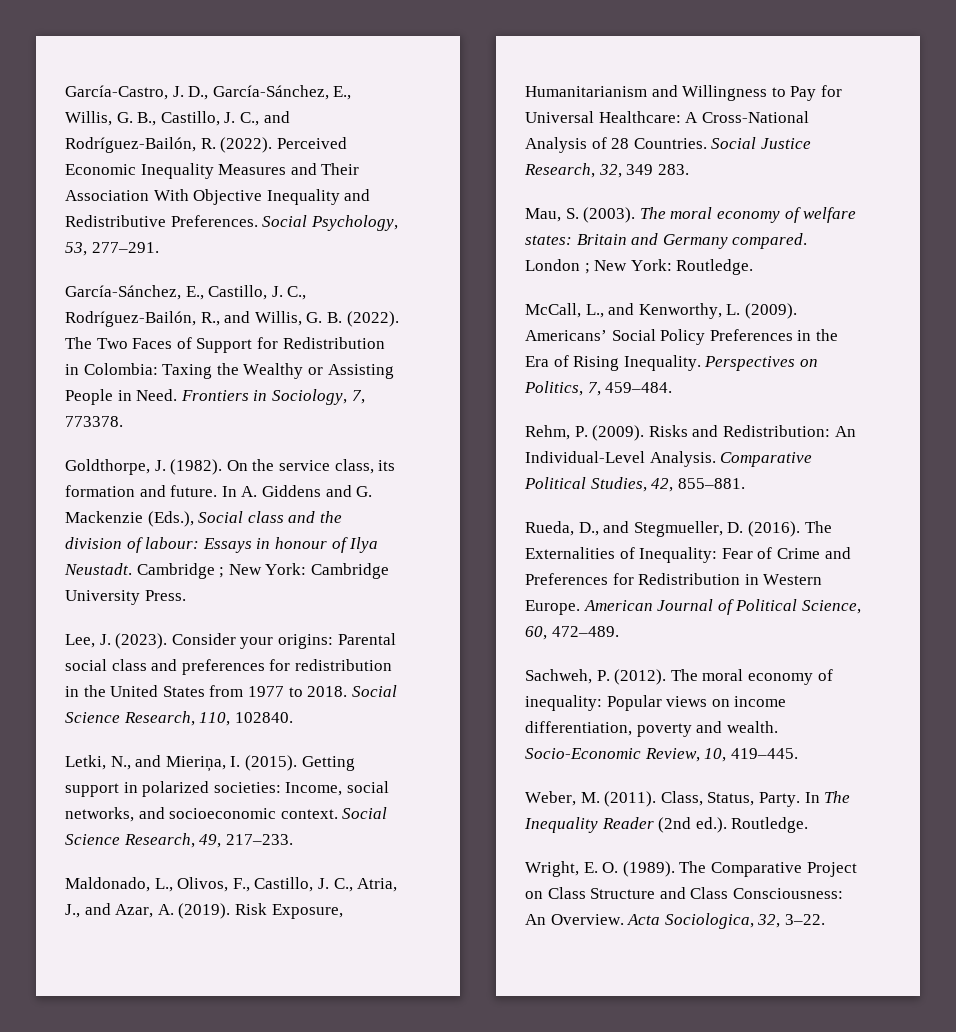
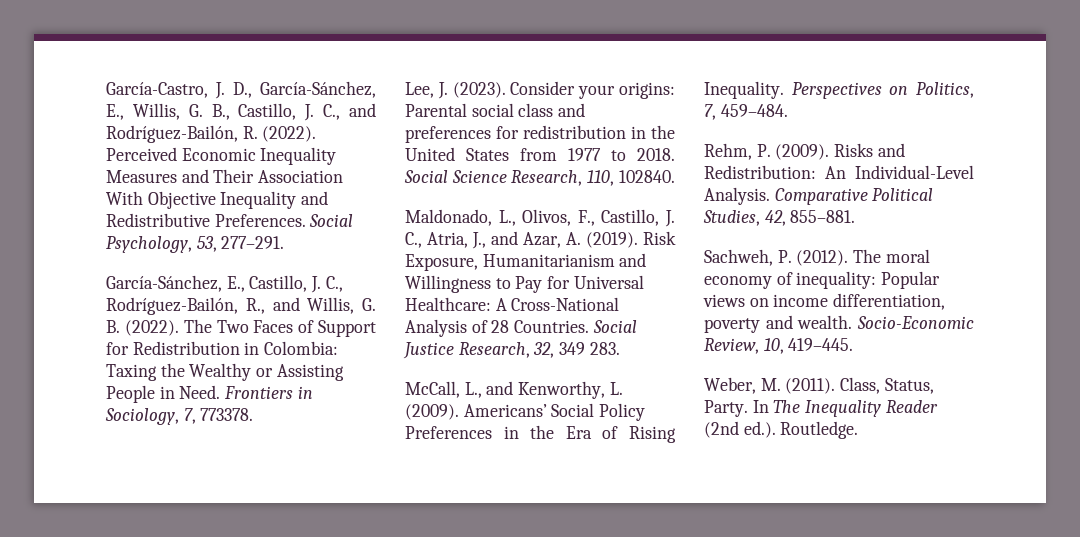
- Goldthorpe, J. (1982). On the service class, its formation and future. In A. Giddens and G. Mackenzie (Eds.), Social class and the division of labour: Essays in honour of Ilya Neustadt. Cambridge ; New York: Cambridge University Press.
- Letki, N., and Mieriņa, I. (2015). Getting support in polarized societies: Income, social networks, and socioeconomic context. Social Science Research, 49, 217–233.
- Mau, S. (2003). The moral economy of welfare states: Britain and Germany compared. London ; New York: Routledge.
- Rueda, D., and Stegmueller, D. (2016). The Externalities of Inequality: Fear of Crime and Preferences for Redistribution in Western Europe. American Journal of Political Science, 60, 472–489.
- Wright, E. O. (1989). The Comparative Project on Class Structure and Class Consciousness: An Overview. Acta Sociologica, 32, 3–22.

